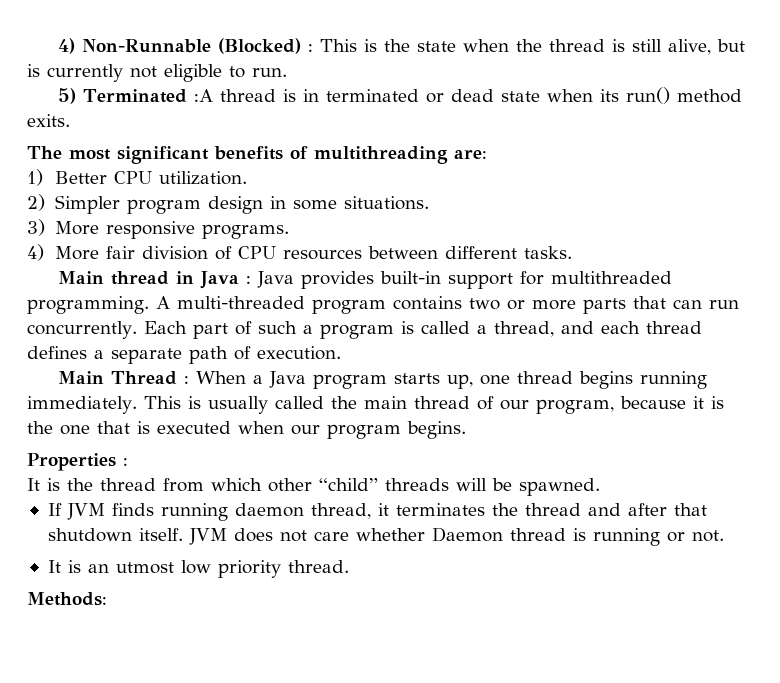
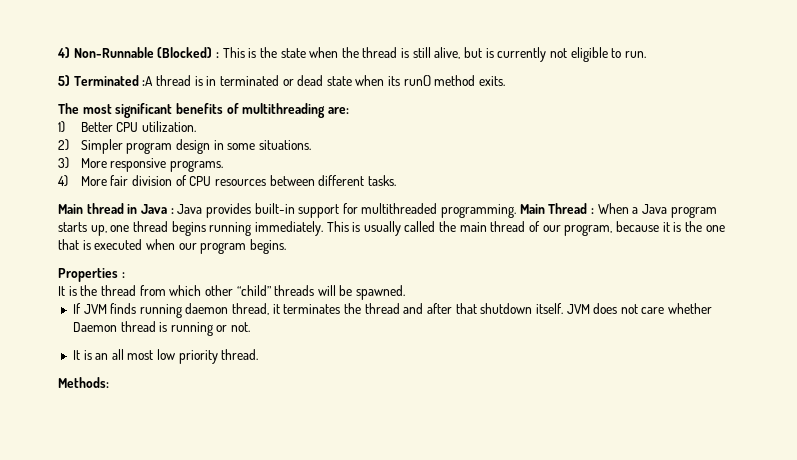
- Main thread in Java : Java provides built-in support for multithreaded programming. A multi-threaded program contains two or more parts that can run concurrently. Each part of such a program is called a thread, and each thread defines a separate path of execution.
- Main Thread : When a Java program starts up, one thread begins running immediately.
+ Main thread in Java : Java provides built-in support for multithreaded programming. Main Thread : When a Java program starts up, one thread begins running immediately.
- It is an utmost low priority thread.
+ It is an all most low priority thread.

